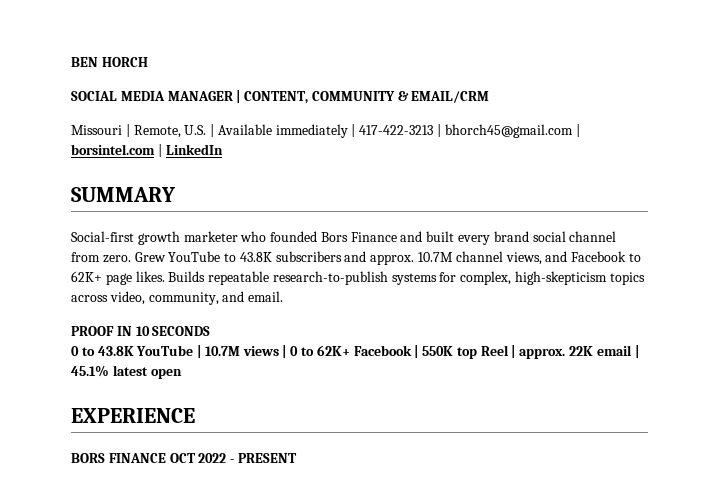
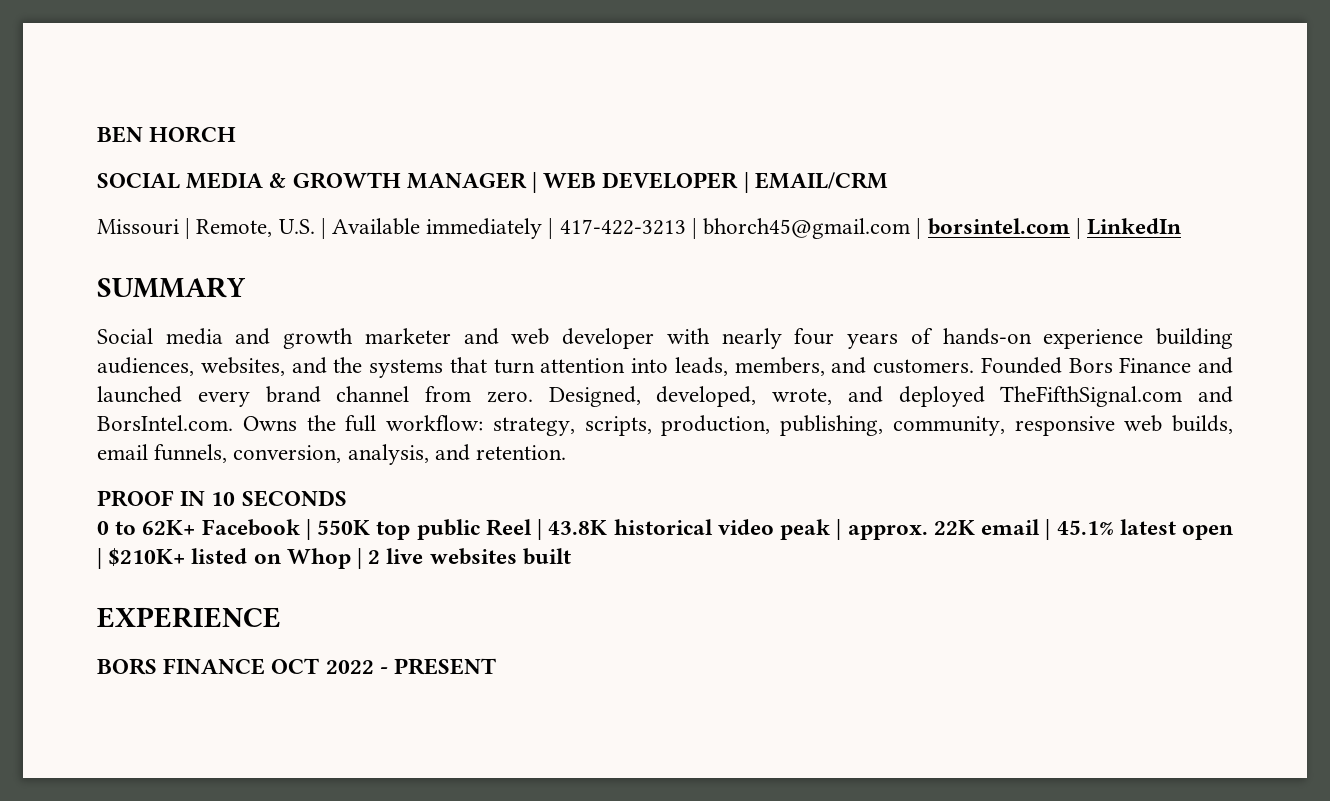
- SOCIAL MEDIA MANAGER | CONTENT, COMMUNITY & EMAIL/CRM
+ SOCIAL MEDIA & GROWTH MANAGER | WEB DEVELOPER | EMAIL/CRM
- Social-first growth marketer who founded Bors Finance and built every brand social channel from zero.
+ Social media and growth marketer and web developer with nearly four years of hands-on experience building audiences, websites, and the systems that turn attention into leads, members, and customers. Founded Bors Finance and launched every brand channel from zero.
- Grew YouTube to 43.8K subscribers and approx. 10.7M channel views, and Facebook to 62K+ page likes. Builds repeatable research-to-publish systems for complex, high-skepticism topics across video, community, and email.
+ Designed, developed, wrote, and deployed TheFifthSignal.com and BorsIntel.com. Owns the full workflow: strategy, scripts, production, publishing, community, responsive web builds, email funnels, conversion, analysis, and retention.
- 0 to 43.8K YouTube | 10.7M views | 0 to 62K+ Facebook | 550K top Reel | approx. 22K email | 45.1% latest open
+ 0 to 62K+ Facebook | 550K top public Reel | 43.8K historical video peak | approx. 22K email | 45.1% latest open | $210K+ listed on Whop | 2 live websites built

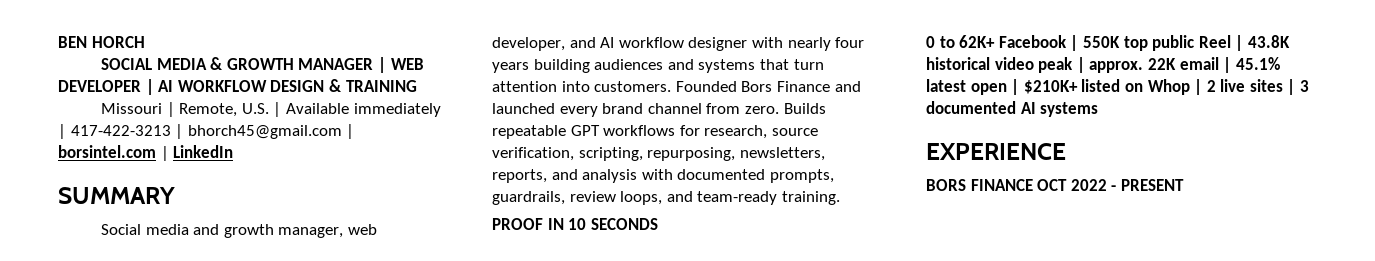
- SOCIAL MEDIA & GROWTH MANAGER | WEB DEVELOPER | EMAIL/CRM
+ SOCIAL MEDIA & GROWTH MANAGER | WEB DEVELOPER | AI WORKFLOW DESIGN & TRAINING
- Social media and growth marketer and web developer with nearly four years of hands-on experience building audiences, websites, and the systems that turn attention into leads, members, and customers.
+ Social media and growth manager, web developer, and AI workflow designer with nearly four years building audiences and systems that turn attention into customers.
- Designed, developed, wrote, and deployed TheFifthSignal.com and BorsIntel.com. Owns the full workflow: strategy, scripts, production, publishing, community, responsive web builds, email funnels, conversion, analysis, and retention.
+ Builds repeatable GPT workflows for research, source verification, scripting, repurposing, newsletters, reports, and analysis with documented prompts, guardrails, review loops, and team-ready training.
- 0 to 62K+ Facebook | 550K top public Reel | 43.8K historical video peak | approx. 22K email | 45.1% latest open | $210K+ listed on Whop | 2 live websites built
+ 0 to 62K+ Facebook | 550K top public Reel | 43.8K historical video peak | approx. 22K email | 45.1% latest open | $210K+ listed on Whop | 2 live sites | 3 documented AI systems

